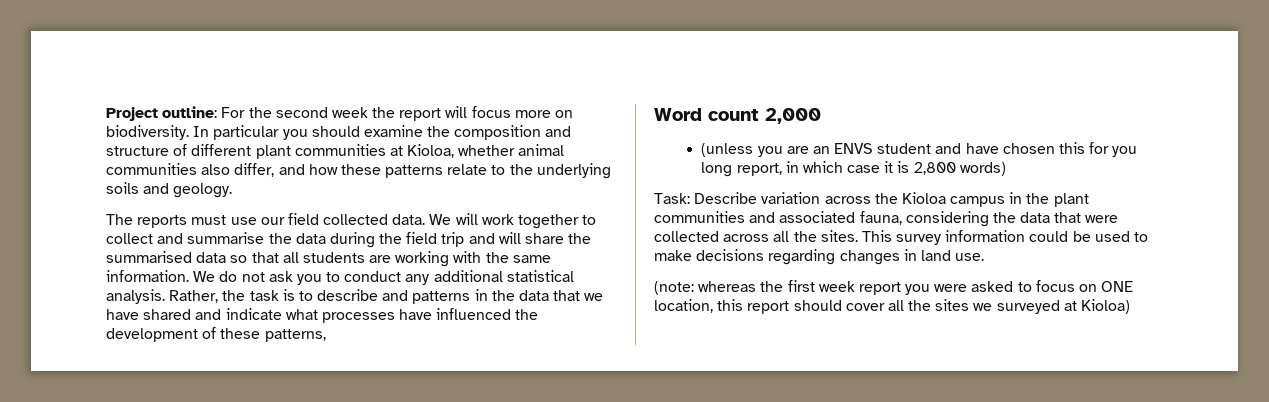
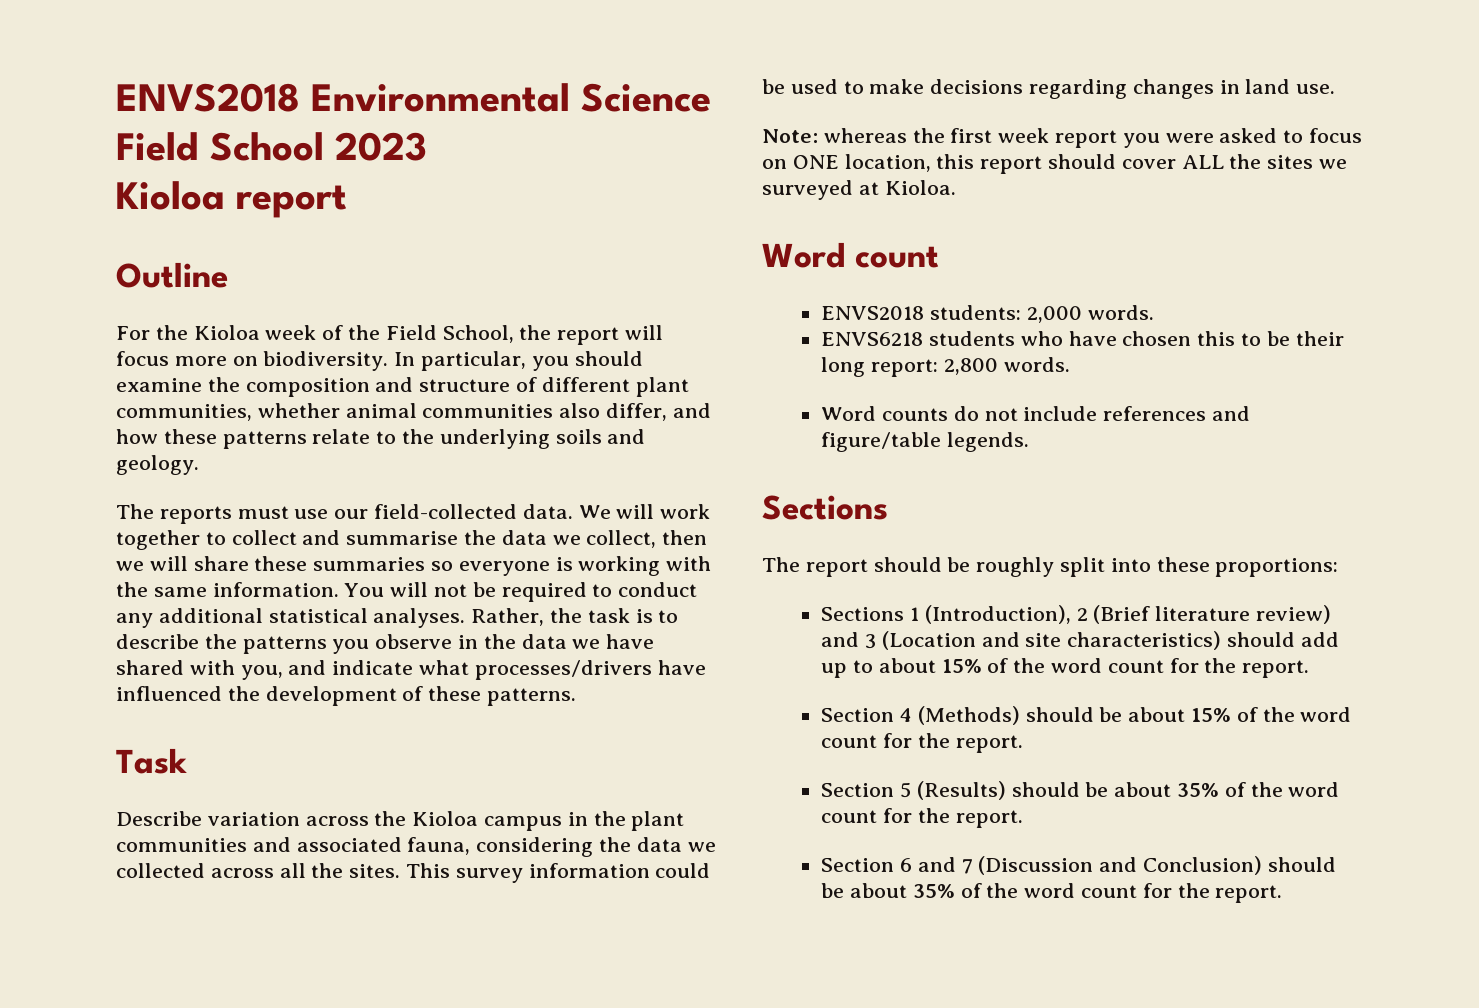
- Project outline: For the second week the report will focus more on biodiversity.
+ ENVS2018 Environmental Science Field School 2023
+ Kioloa report
+ Outline
+ For the Kioloa week of the Field School, the report will focus more on biodiversity.
- In particular you should examine the composition and structure of different plant communities at Kioloa, whether animal communities also differ, and how these patterns relate to the underlying soils and geology.
+ In particular, you should examine the composition and structure of different plant communities, whether animal communities also differ, and how these patterns relate to the underlying soils and geology.
- The reports must use our field collected data.
+ The reports must use our field-collected data.
- We will work together to collect and summarise the data during the field trip and will share the summarised data so that all students are working with the same information.
+ We will work together to collect and summarise the data we collect, then we will share these summaries so everyone is working with the same information.
- We do not ask you to conduct any additional statistical analysis.
+ You will not be required to conduct any additional statistical analyses.
- Rather, the task is to describe and patterns in the data that we have shared and indicate what processes have influenced the development of these patterns,
- Word count 2,000
- (unless you are an ENVS student and have chosen this for you long report, in which case it is 2,800 words)
- Task: Describe variation across the Kioloa campus in the plant communities and associated fauna, considering the data that were collected across all the sites.
+ Rather, the task is to describe the patterns you observe in the data we have shared with you, and indicate what processes/drivers have influenced the development of these patterns.
+ Task
+ Describe variation across the Kioloa campus in the plant communities and associated fauna, considering the data we collected across all the sites.
- (note: whereas the first week report you were asked to focus on ONE location, this report should cover all the sites we surveyed at Kioloa)
+ Note: whereas the first week report you were asked to focus on ONE location, this report should cover ALL the sites we surveyed at Kioloa.
+ Word count
+ ENVS2018 students: 2,000 words.
+ ENVS6218 students who have chosen this to be their long report: 2,800 words.
+ Word counts do not include references and figure/table legends.
+ Sections
+ The report should be roughly split into these proportions:
+ Sections 1 (Introduction), 2 (Brief literature review) and 3 (Location and site characteristics) should add up to about 15% of the word count for the report.
+ Section 4 (Methods) should be about 15% of the word count for the report.
+ Section 5 (Results) should be about 35% of the word count for the report.
+ Section 6 and 7 (Discussion and Conclusion) should be about 35% of the word count for the report.

